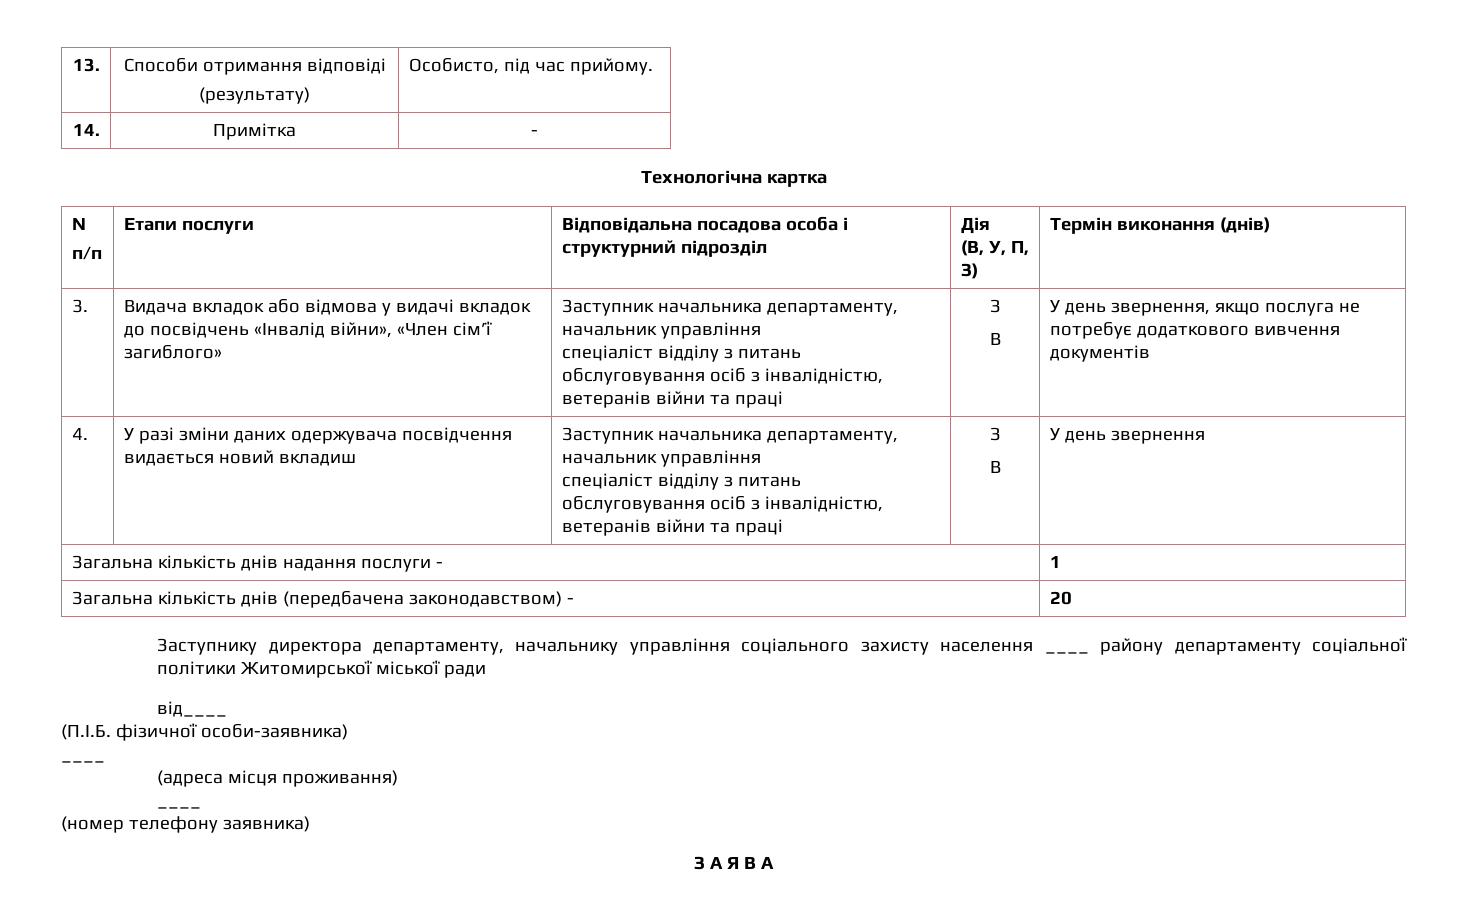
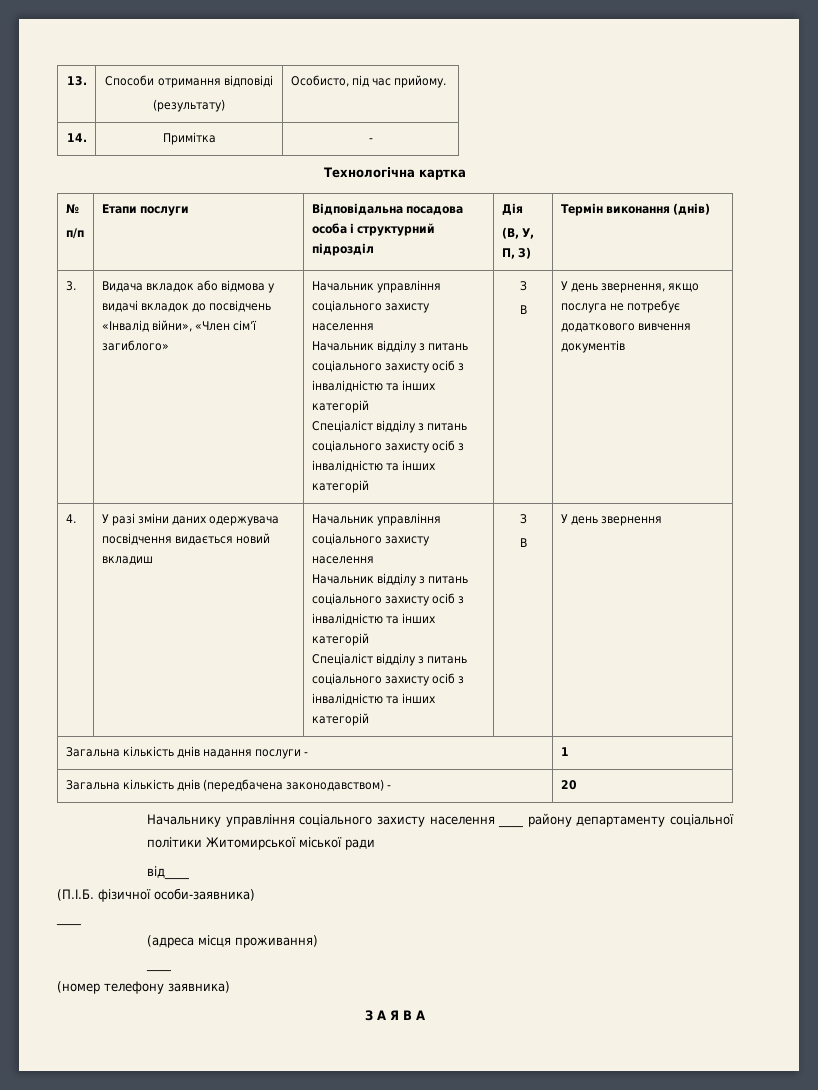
- Видача вкладок або відмова у видачі вкладок до посвідчень «Інвалід війни», «Член сім’ї загиблого» | Заступник начальника департаменту, начальник управління
- спеціаліст відділу з питань обслуговування осіб з інвалідністю, ветеранів війни та праці
+ Видача вкладок або відмова у видачі вкладок до посвідчень «Інвалід війни», «Член сім’ї загиблого» | Начальник управління соціального захисту населення
+ Начальник відділу з питань соціального захисту осіб з інвалідністю та інших категорій
+ Спеціаліст відділу з питань соціального захисту осіб з інвалідністю та інших категорій
- У разі зміни даних одержувача посвідчення видається новий вкладиш | Заступник начальника департаменту, начальник управління
- спеціаліст відділу з питань обслуговування осіб з інвалідністю, ветеранів війни та праці
+ У разі зміни даних одержувача посвідчення видається новий вкладиш | Начальник управління соціального захисту населення
+ Начальник відділу з питань соціального захисту осіб з інвалідністю та інших категорій
+ Спеціаліст відділу з питань соціального захисту осіб з інвалідністю та інших категорій
- Заступнику директора департаменту, начальнику управління соціального захисту населення ____ району департаменту соціальної політики Житомирської міської ради
+ Начальнику управління соціального захисту населення ____ району департаменту соціальної політики Житомирської міської ради

